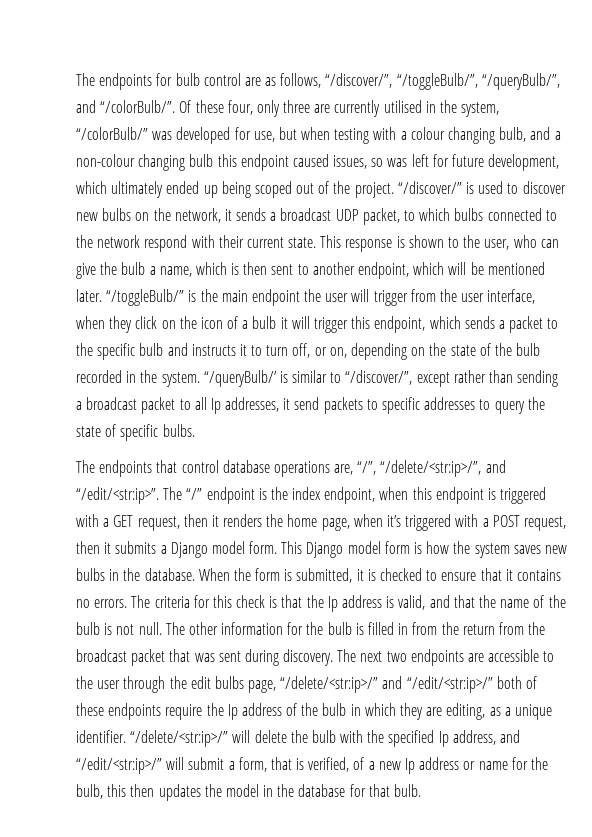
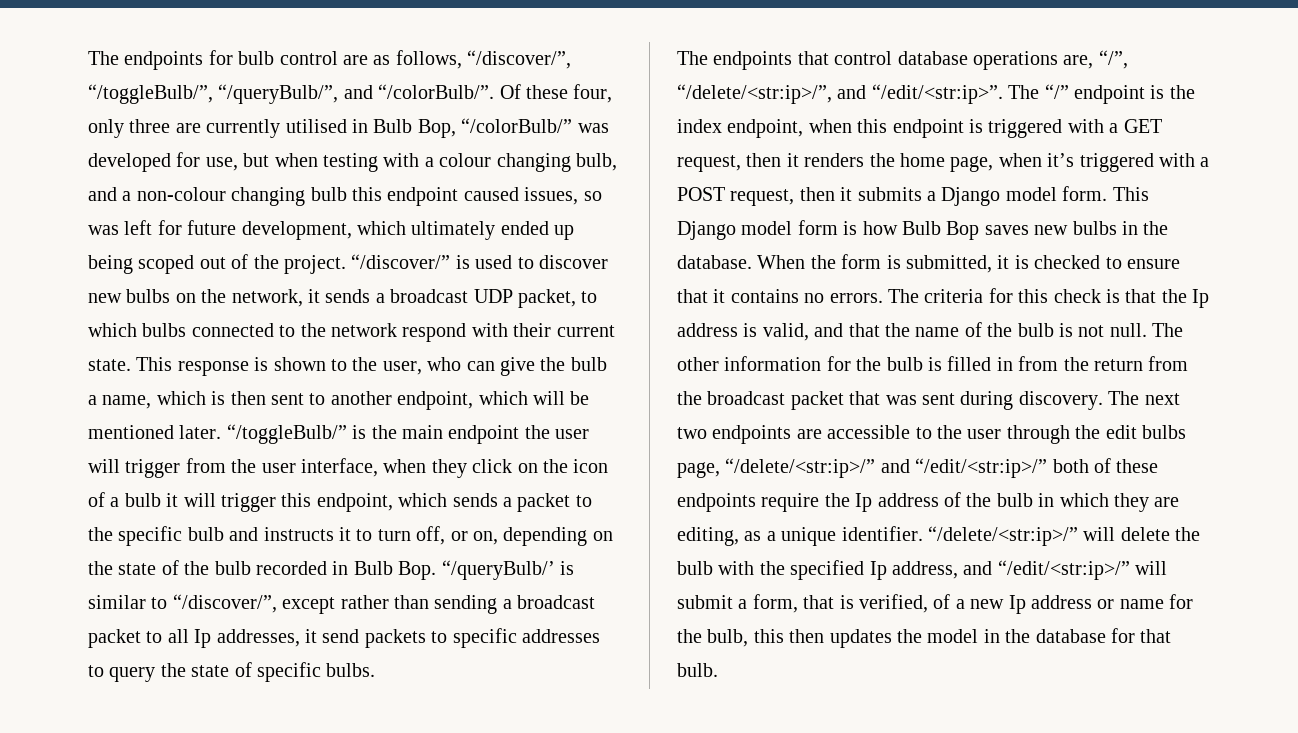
- Of these four, only three are currently utilised in the system, “/colorBulb/” was developed for use, but when testing with a colour changing bulb, and a non-colour changing bulb this endpoint caused issues, so was left for future development, which ultimately ended up being scoped out of the project.
+ Of these four, only three are currently utilised in Bulb Bop, “/colorBulb/” was developed for use, but when testing with a colour changing bulb, and a non-colour changing bulb this endpoint caused issues, so was left for future development, which ultimately ended up being scoped out of the project.
- “/toggleBulb/” is the main endpoint the user will trigger from the user interface, when they click on the icon of a bulb it will trigger this endpoint, which sends a packet to the specific bulb and instructs it to turn off, or on, depending on the state of the bulb recorded in the system. “/queryBulb/’ is similar to “/discover/”, except rather than sending a broadcast packet to all Ip addresses, it send packets to specific addresses to query the state of specific bulbs.
+ “/toggleBulb/” is the main endpoint the user will trigger from the user interface, when they click on the icon of a bulb it will trigger this endpoint, which sends a packet to the specific bulb and instructs it to turn off, or on, depending on the state of the bulb recorded in Bulb Bop. “/queryBulb/’ is similar to “/discover/”, except rather than sending a broadcast packet to all Ip addresses, it send packets to specific addresses to query the state of specific bulbs.
- This Django model form is how the system saves new bulbs in the database.
+ This Django model form is how Bulb Bop saves new bulbs in the database.

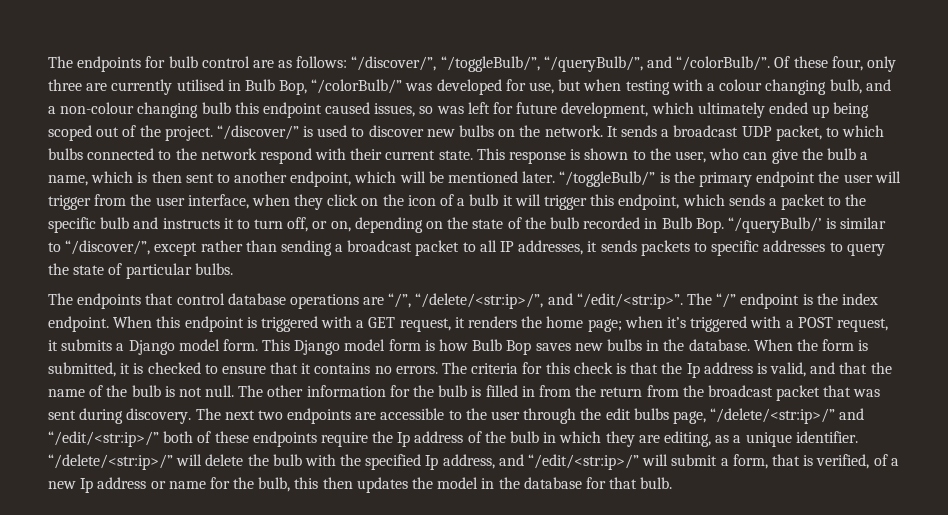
- The endpoints for bulb control are as follows, “/discover/”, “/toggleBulb/”, “/queryBulb/”, and “/colorBulb/”.
+ The endpoints for bulb control are as follows: “/discover/”, “/toggleBulb/”, “/queryBulb/”, and “/colorBulb/”.
- “/discover/” is used to discover new bulbs on the network, it sends a broadcast UDP packet, to which bulbs connected to the network respond with their current state.
+ “/discover/” is used to discover new bulbs on the network. It sends a broadcast UDP packet, to which bulbs connected to the network respond with their current state.
- “/toggleBulb/” is the main endpoint the user will trigger from the user interface, when they click on the icon of a bulb it will trigger this endpoint, which sends a packet to the specific bulb and instructs it to turn off, or on, depending on the state of the bulb recorded in Bulb Bop. “/queryBulb/’ is similar to “/discover/”, except rather than sending a broadcast packet to all Ip addresses, it send packets to specific addresses to query the state of specific bulbs.
+ “/toggleBulb/” is the primary endpoint the user will trigger from the user interface, when they click on the icon of a bulb it will trigger this endpoint, which sends a packet to the specific bulb and instructs it to turn off, or on, depending on the state of the bulb recorded in Bulb Bop. “/queryBulb/’ is similar to “/discover/”, except rather than sending a broadcast packet to all IP addresses, it sends packets to specific addresses to query the state of particular bulbs.
- The endpoints that control database operations are, “/”, “/delete/<str:ip>/”, and “/edit/<str:ip>”.
+ The endpoints that control database operations are “/”, “/delete/<str:ip>/”, and “/edit/<str:ip>”.
- The “/” endpoint is the index endpoint, when this endpoint is triggered with a GET request, then it renders the home page, when it’s triggered with a POST request, then it submits a Django model form.
+ The “/” endpoint is the index endpoint. When this endpoint is triggered with a GET request, it renders the home page; when it’s triggered with a POST request, it submits a Django model form.

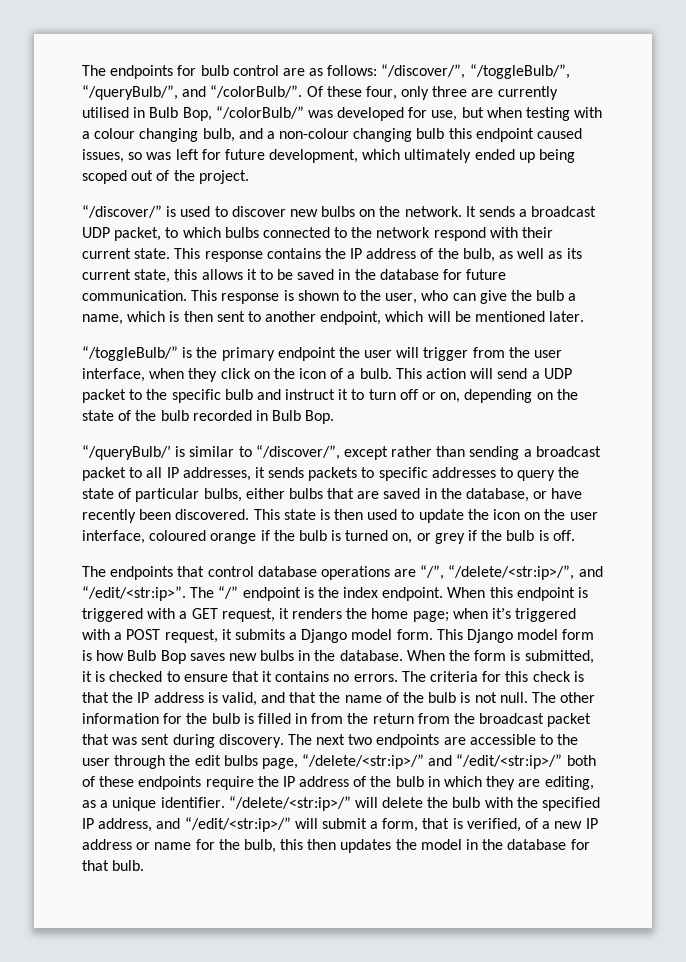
- Of these four, only three are currently utilised in Bulb Bop, “/colorBulb/” was developed for use, but when testing with a colour changing bulb, and a non-colour changing bulb this endpoint caused issues, so was left for future development, which ultimately ended up being scoped out of the project. “/discover/” is used to discover new bulbs on the network.
+ Of these four, only three are currently utilised in Bulb Bop, “/colorBulb/” was developed for use, but when testing with a colour changing bulb, and a non-colour changing bulb this endpoint caused issues, so was left for future development, which ultimately ended up being scoped out of the project.
+ “/discover/” is used to discover new bulbs on the network.
- This response is shown to the user, who can give the bulb a name, which is then sent to another endpoint, which will be mentioned later. “/toggleBulb/” is the primary endpoint the user will trigger from the user interface, when they click on the icon of a bulb it will trigger this endpoint, which sends a packet to the specific bulb and instructs it to turn off, or on, depending on the state of the bulb recorded in Bulb Bop. “/queryBulb/’ is similar to “/discover/”, except rather than sending a broadcast packet to all IP addresses, it sends packets to specific addresses to query the state of particular bulbs.
+ This response contains the IP address of the bulb, as well as its current state, this allows it to be saved in the database for future communication. This response is shown to the user, who can give the bulb a name, which is then sent to another endpoint, which will be mentioned later.
+ “/toggleBulb/” is the primary endpoint the user will trigger from the user interface, when they click on the icon of a bulb. This action will send a UDP packet to the specific bulb and instruct it to turn off or on, depending on the state of the bulb recorded in Bulb Bop.
+ “/queryBulb/’ is similar to “/discover/”, except rather than sending a broadcast packet to all IP addresses, it sends packets to specific addresses to query the state of particular bulbs, either bulbs that are saved in the database, or have recently been discovered. This state is then used to update the icon on the user interface, coloured orange if the bulb is turned on, or grey if the bulb is off.
- The criteria for this check is that the Ip address is valid, and that the name of the bulb is not null.
+ The criteria for this check is that the IP address is valid, and that the name of the bulb is not null.
- The next two endpoints are accessible to the user through the edit bulbs page, “/delete/<str:ip>/” and “/edit/<str:ip>/” both of these endpoints require the Ip address of the bulb in which they are editing, as a unique identifier.
+ The next two endpoints are accessible to the user through the edit bulbs page, “/delete/<str:ip>/” and “/edit/<str:ip>/” both of these endpoints require the IP address of the bulb in which they are editing, as a unique identifier.
- “/delete/<str:ip>/” will delete the bulb with the specified Ip address, and “/edit/<str:ip>/” will submit a form, that is verified, of a new Ip address or name for the bulb, this then updates the model in the database for that bulb.
+ “/delete/<str:ip>/” will delete the bulb with the specified IP address, and “/edit/<str:ip>/” will submit a form, that is verified, of a new IP address or name for the bulb, this then updates the model in the database for that bulb.

